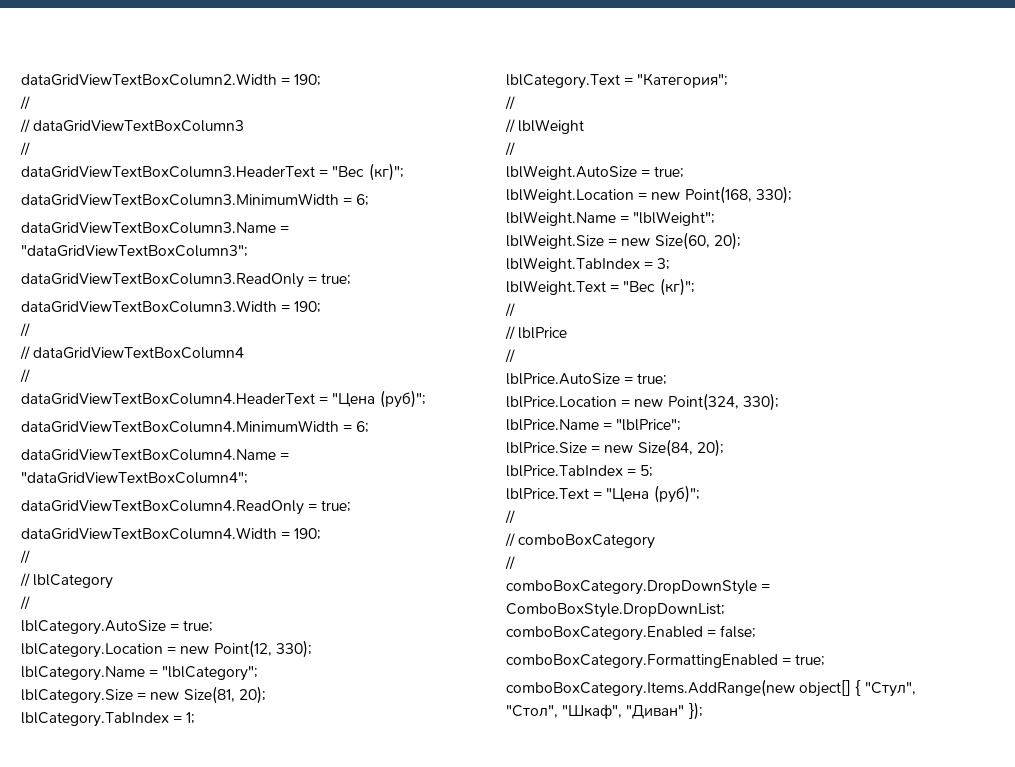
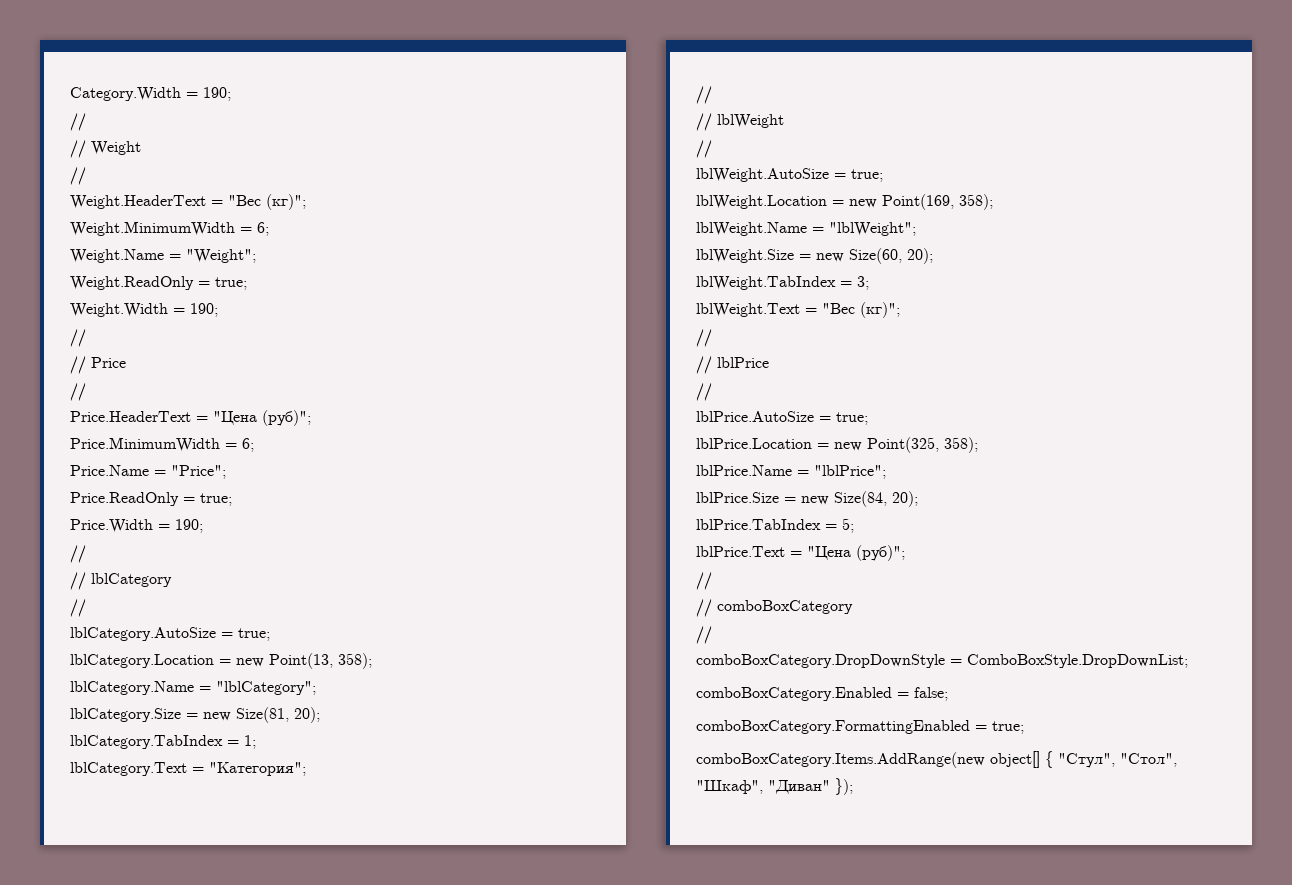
- dataGridViewTextBoxColumn2.Width = 190;
+ Category.Width = 190;
  //
- // dataGridViewTextBoxColumn3
+ // Weight
  //
- dataGridViewTextBoxColumn3.HeaderText = "Вес (кг)";
- dataGridViewTextBoxColumn3.MinimumWidth = 6;
- dataGridViewTextBoxColumn3.Name = "dataGridViewTextBoxColumn3";
- dataGridViewTextBoxColumn3.ReadOnly = true;
- dataGridViewTextBoxColumn3.Width = 190;
+ Weight.HeaderText = "Вес (кг)";
+ Weight.MinimumWidth = 6;
+ Weight.Name = "Weight";
+ Weight.ReadOnly = true;
+ Weight.Width = 190;
  //
- // dataGridViewTextBoxColumn4
+ // Price
  //
- dataGridViewTextBoxColumn4.HeaderText = "Цена (руб)";
- dataGridViewTextBoxColumn4.MinimumWidth = 6;
- dataGridViewTextBoxColumn4.Name = "dataGridViewTextBoxColumn4";
- dataGridViewTextBoxColumn4.ReadOnly = true;
- dataGridViewTextBoxColumn4.Width = 190;
+ Price.HeaderText = "Цена (руб)";
+ Price.MinimumWidth = 6;
+ Price.Name = "Price";
+ Price.ReadOnly = true;
+ Price.Width = 190;
- lblCategory.Location = new Point(12, 330);
+ lblCategory.Location = new Point(13, 358);
- lblWeight.Location = new Point(168, 330);
+ lblWeight.Location = new Point(169, 358);
- lblPrice.Location = new Point(324, 330);
+ lblPrice.Location = new Point(325, 358);

